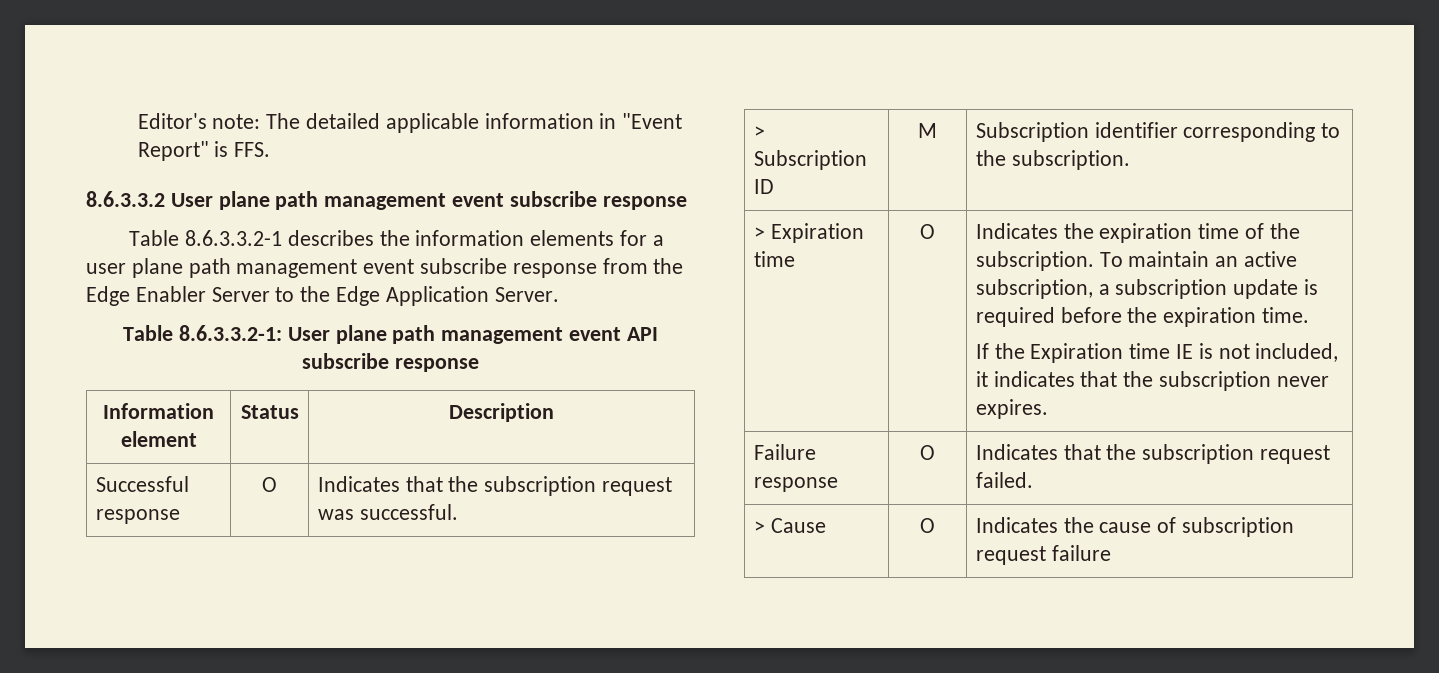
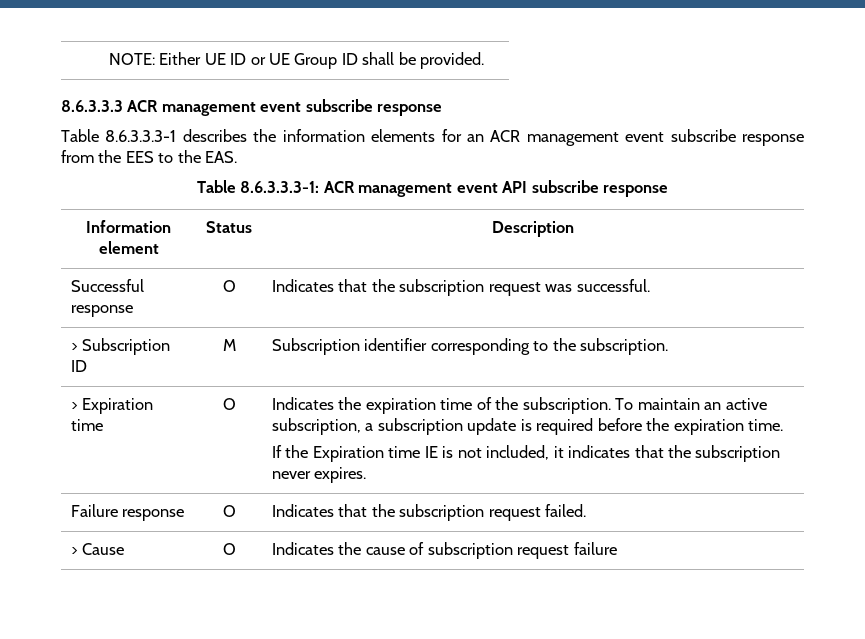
- Editor's note: The detailed applicable information in "Event Report" is FFS.
- 8.6.3.3.2 User plane path management event subscribe response
+ NOTE: Either UE ID or UE Group ID shall be provided.
+ 8.6.3.3.3 ACR management event subscribe response
- Table 8.6.3.3.2-1 describes the information elements for a user plane path management event subscribe response from the Edge Enabler Server to the Edge Application Server.
- Table 8.6.3.3.2-1: User plane path management event API subscribe response
+ Table 8.6.3.3.3-1 describes the information elements for an ACR management event subscribe response from the EES to the EAS.
+ Table 8.6.3.3.3-1: ACR management event API subscribe response

